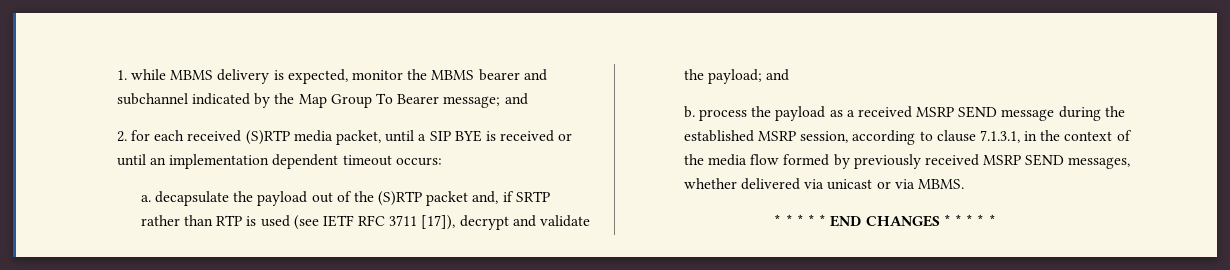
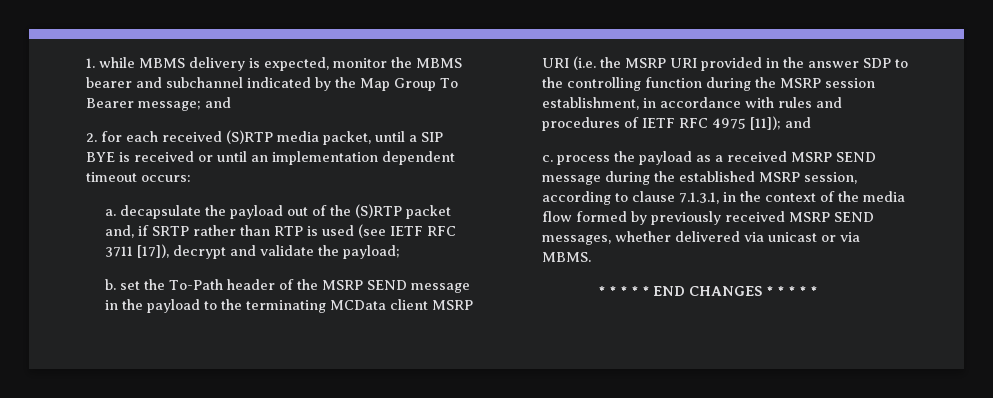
- a. decapsulate the payload out of the (S)RTP packet and, if SRTP rather than RTP is used (see IETF RFC 3711 [17]), decrypt and validate the payload; and
- b. process the payload as a received MSRP SEND message during the established MSRP session, according to clause 7.1.3.1, in the context of the media flow formed by previously received MSRP SEND messages, whether delivered via unicast or via MBMS.
+ a. decapsulate the payload out of the (S)RTP packet and, if SRTP rather than RTP is used (see IETF RFC 3711 [17]), decrypt and validate the payload;
+ b. set the To-Path header of the MSRP SEND message in the payload to the terminating MCData client MSRP URI (i.e. the MSRP URI provided in the answer SDP to the controlling function during the MSRP session establishment, in accordance with rules and procedures of IETF RFC 4975 [11]); and
+ c. process the payload as a received MSRP SEND message during the established MSRP session, according to clause 7.1.3.1, in the context of the media flow formed by previously received MSRP SEND messages, whether delivered via unicast or via MBMS.

